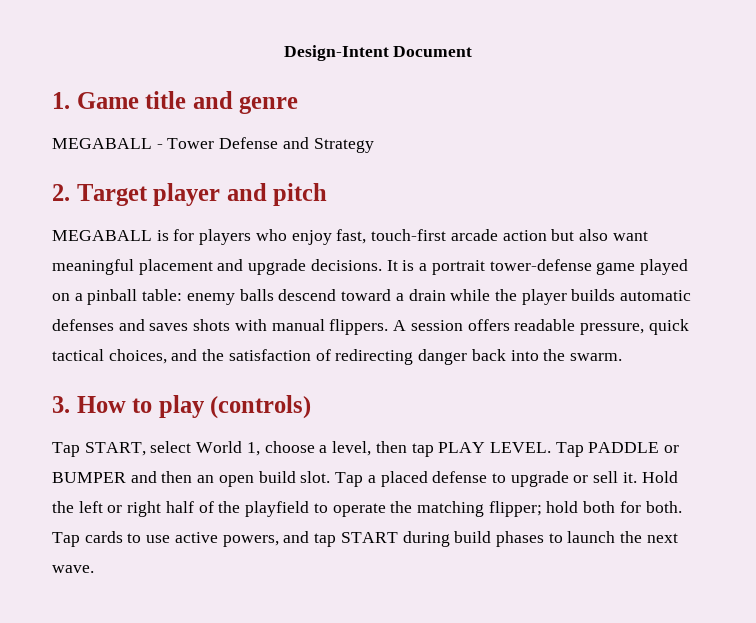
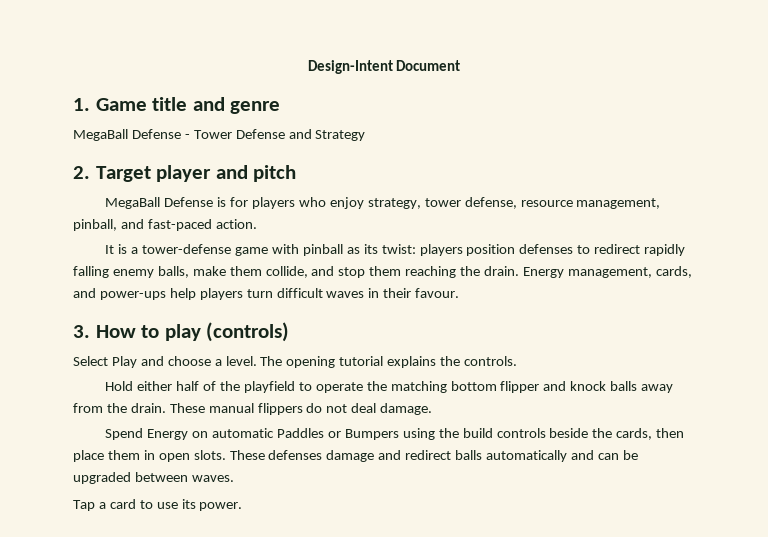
- MEGABALL - Tower Defense and Strategy
+ MegaBall Defense - Tower Defense and Strategy
- MEGABALL is for players who enjoy fast, touch-first arcade action but also want meaningful placement and upgrade decisions. It is a portrait tower-defense game played on a pinball table: enemy balls descend toward a drain while the player builds automatic defenses and saves shots with manual flippers. A session offers readable pressure, quick tactical choices, and the satisfaction of redirecting danger back into the swarm.
+ MegaBall Defense is for players who enjoy strategy, tower defense, resource management, pinball, and fast-paced action.
+ It is a tower-defense game with pinball as its twist: players position defenses to redirect rapidly falling enemy balls, make them collide, and stop them reaching the drain. Energy management, cards, and power-ups help players turn difficult waves in their favour.
- Tap START, select World 1, choose a level, then tap PLAY LEVEL. Tap PADDLE or BUMPER and then an open build slot. Tap a placed defense to upgrade or sell it. Hold the left or right half of the playfield to operate the matching flipper; hold both for both. Tap cards to use active powers, and tap START during build phases to launch the next wave.
+ Select Play and choose a level. The opening tutorial explains the controls.
+ Hold either half of the playfield to operate the matching bottom flipper and knock balls away from the drain. These manual flippers do not deal damage.
+ Spend Energy on automatic Paddles or Bumpers using the build controls beside the cards, then place them in open slots. These defenses damage and redirect balls automatically and can be upgraded between waves.
+ Tap a card to use its power.

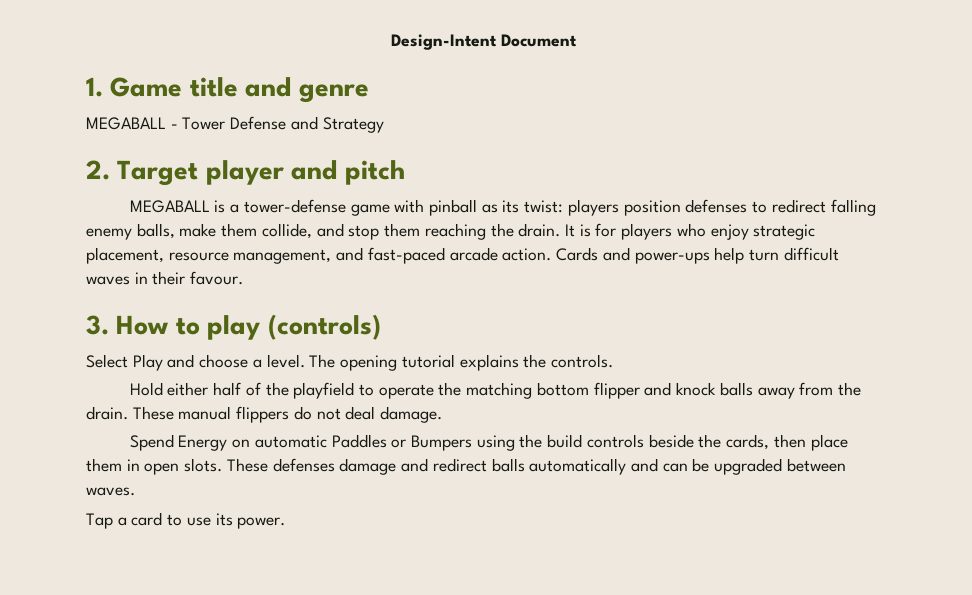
- MegaBall Defense - Tower Defense and Strategy
+ MEGABALL - Tower Defense and Strategy
- MegaBall Defense is for players who enjoy strategy, tower defense, resource management, pinball, and fast-paced action.
- It is a tower-defense game with pinball as its twist: players position defenses to redirect rapidly falling enemy balls, make them collide, and stop them reaching the drain.
+ MEGABALL is a tower-defense game with pinball as its twist: players position defenses to redirect falling enemy balls, make them collide, and stop them reaching the drain.
- Energy management, cards, and power-ups help players turn difficult waves in their favour.
+ It is for players who enjoy strategic placement, resource management, and fast-paced arcade action. Cards and power-ups help turn difficult waves in their favour.

